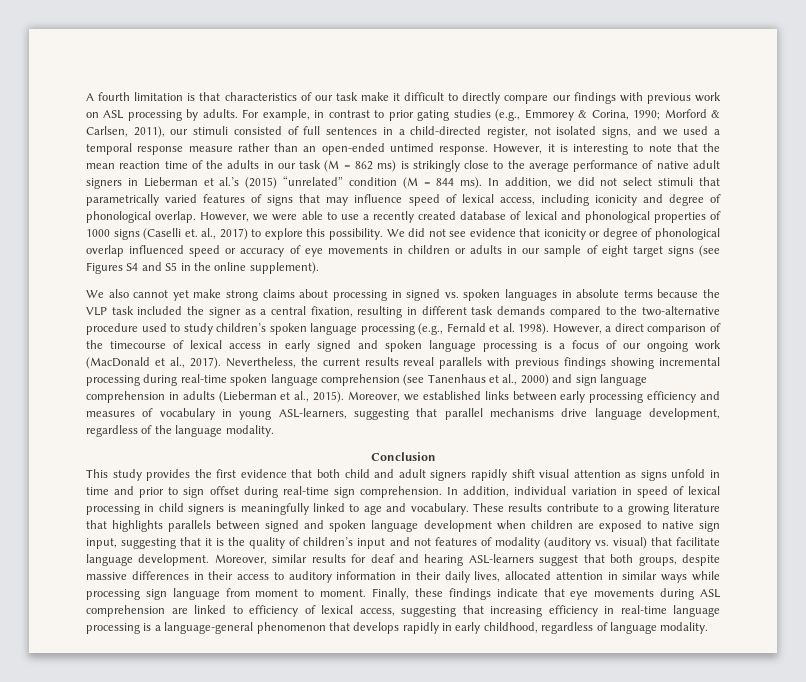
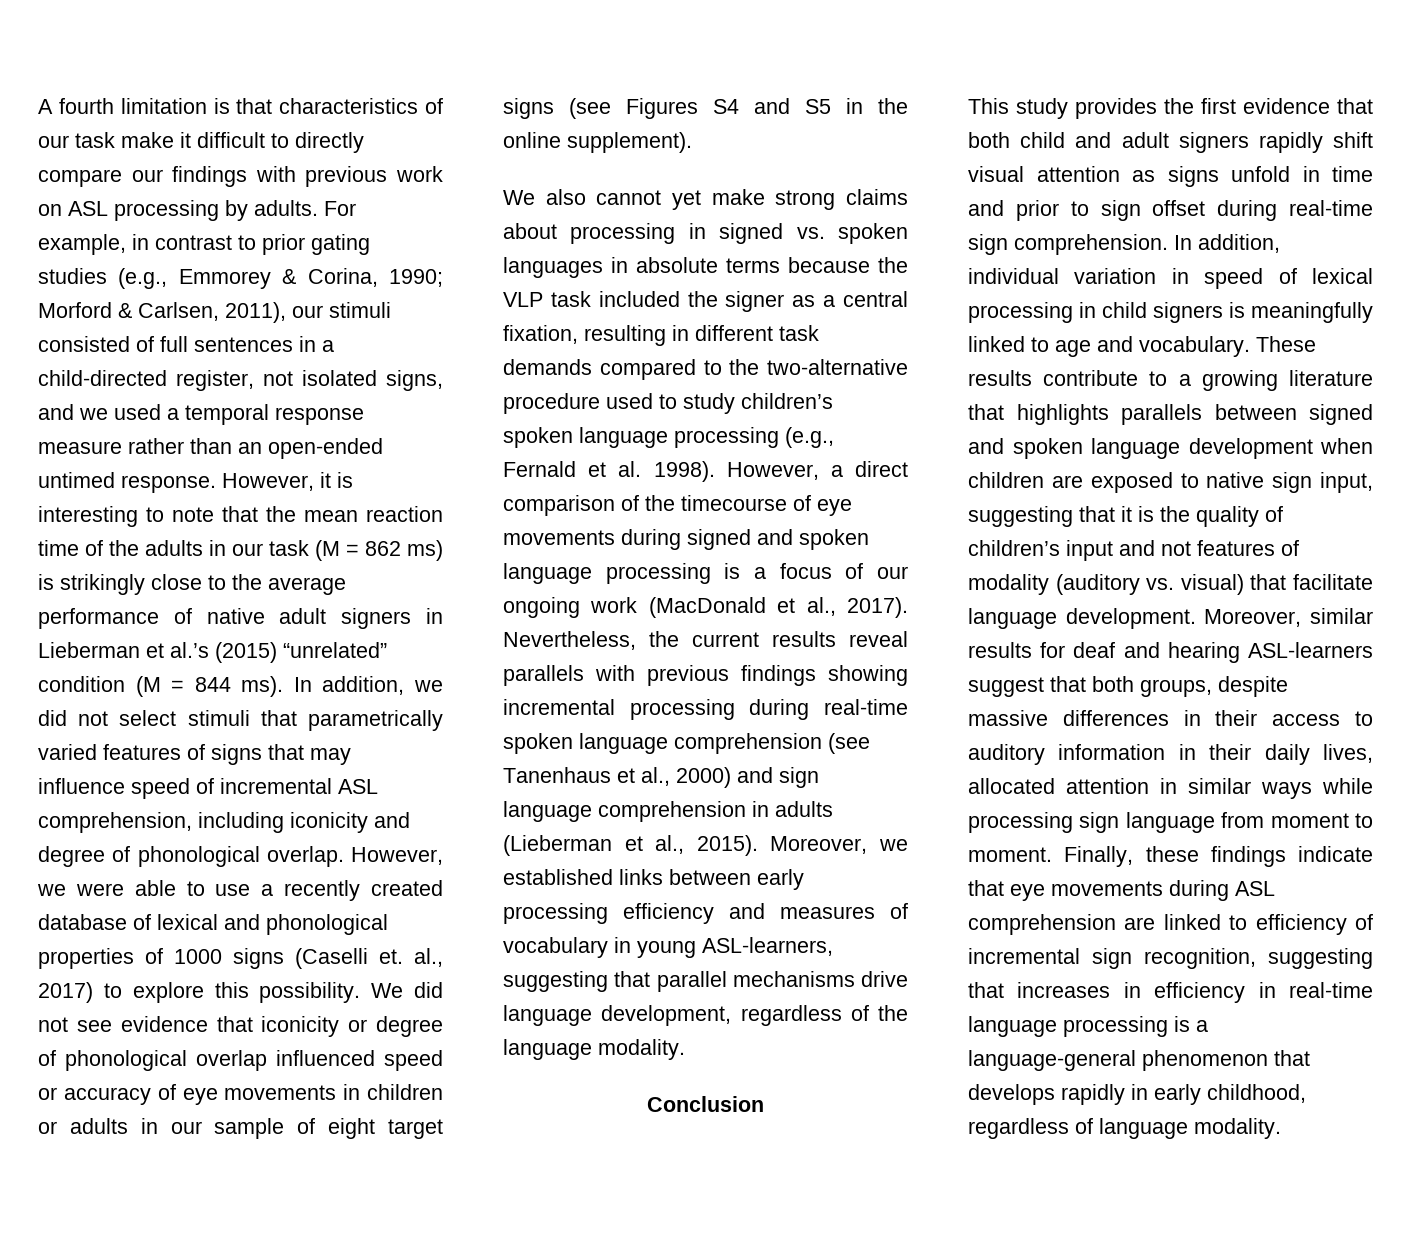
- In addition, we did not select stimuli that parametrically varied features of signs that may influence speed of lexical access, including iconicity and degree of phonological overlap.
+ In addition, we did not select stimuli that parametrically varied features of signs that may influence speed of incremental ASL comprehension, including iconicity and degree of phonological overlap.
- However, a direct comparison of the timecourse of lexical access in early signed and spoken language processing is a focus of our ongoing work (MacDonald et al., 2017).
+ However, a direct comparison of the timecourse of eye movements during signed and spoken language processing is a focus of our ongoing work (MacDonald et al., 2017).
- Finally, these findings indicate that eye movements during ASL comprehension are linked to efficiency of lexical access, suggesting that increasing efficiency in real-time language processing is a language-general phenomenon that develops rapidly in early childhood, regardless of language modality.
+ Finally, these findings indicate that eye movements during ASL comprehension are linked to efficiency of incremental sign recognition, suggesting that increases in efficiency in real-time language processing is a language-general phenomenon that develops rapidly in early childhood, regardless of language modality.

